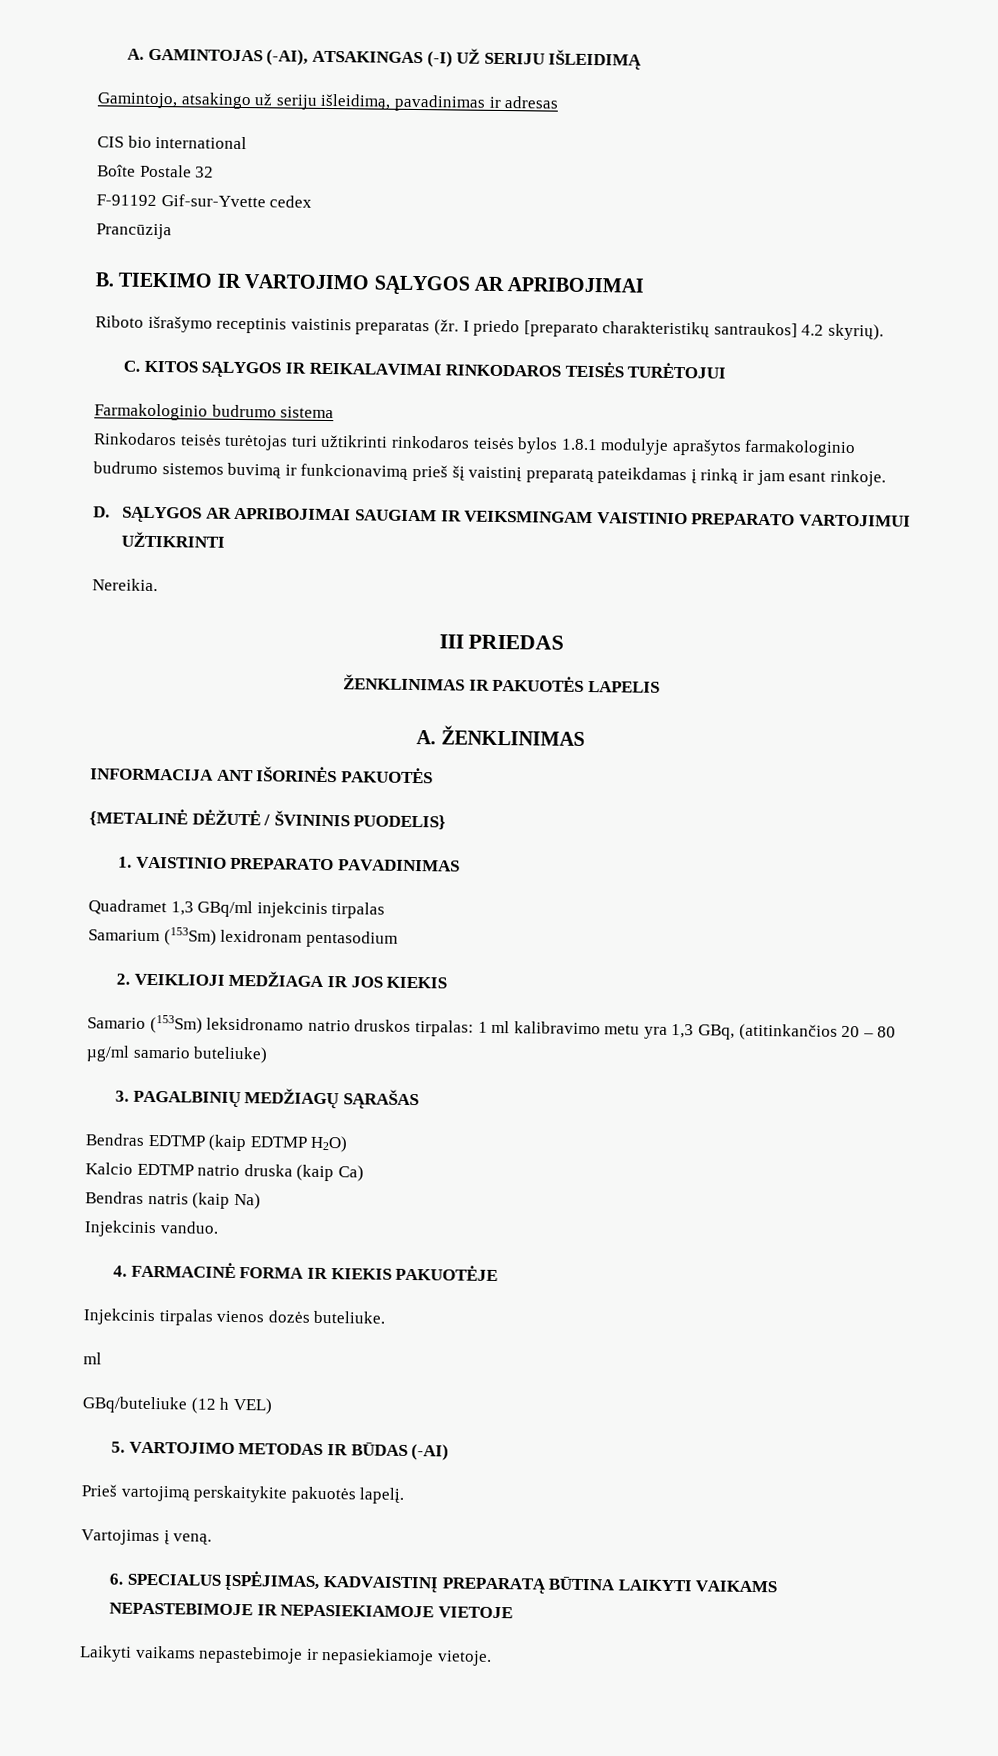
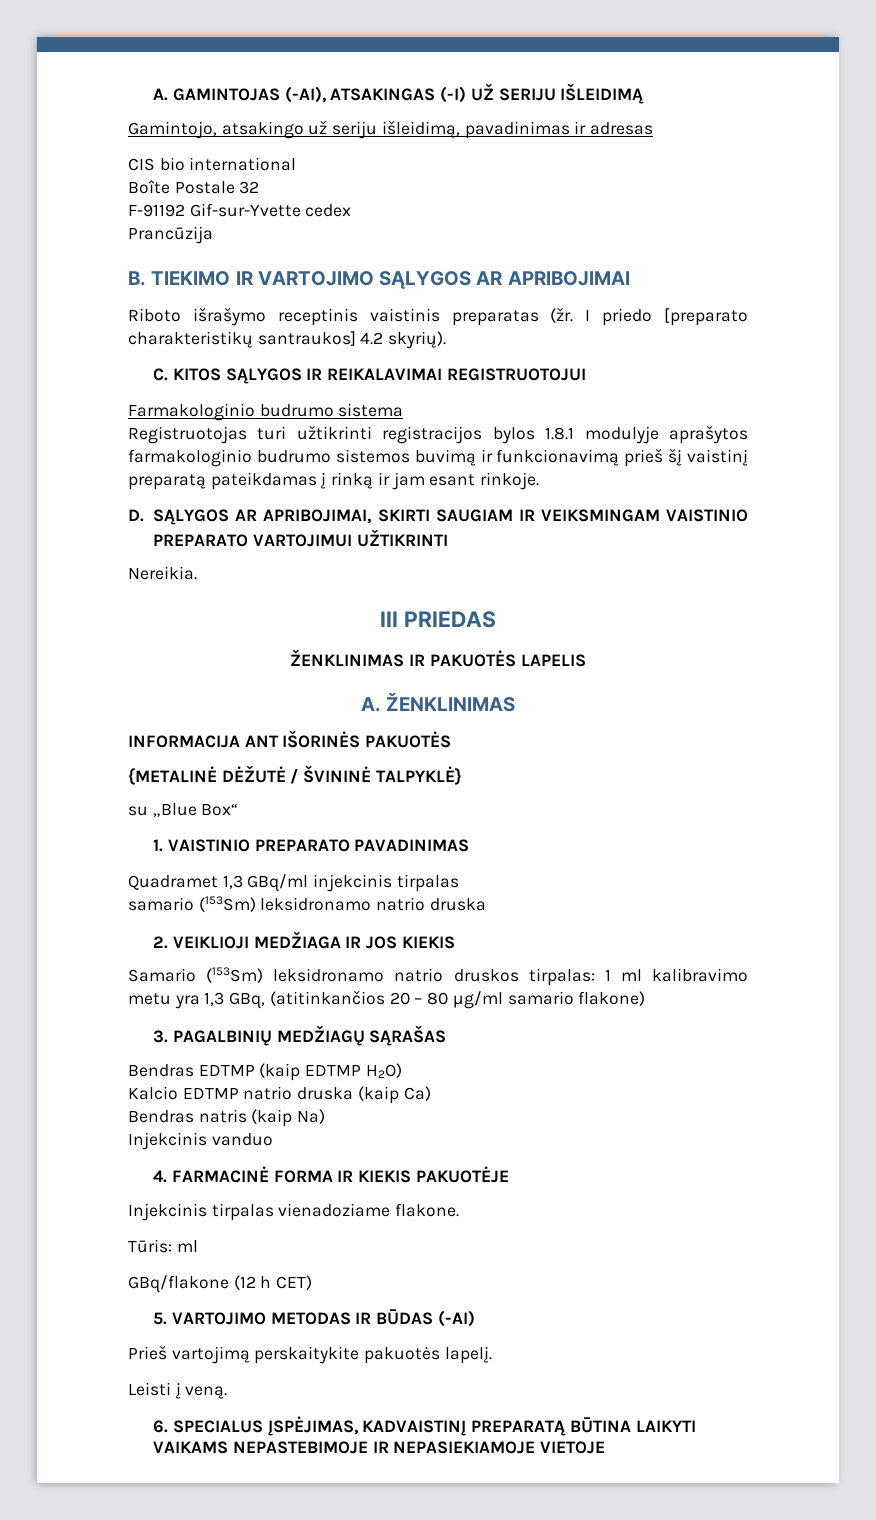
- C. KITOS SĄLYGOS IR REIKALAVIMAI RINKODAROS TEISĖS TURĖTOJUI
+ C. KITOS SĄLYGOS IR REIKALAVIMAI REGISTRUOTOJUI
- Rinkodaros teisės turėtojas turi užtikrinti rinkodaros teisės bylos 1.8.1 modulyje aprašytos farmakologinio budrumo sistemos buvimą ir funkcionavimą prieš šį vaistinį preparatą pateikdamas į rinką ir jam esant rinkoje.
+ Registruotojas turi užtikrinti registracijos bylos 1.8.1 modulyje aprašytos farmakologinio budrumo sistemos buvimą ir funkcionavimą prieš šį vaistinį preparatą pateikdamas į rinką ir jam esant rinkoje.
- D. SĄLYGOS AR APRIBOJIMAI SAUGIAM IR VEIKSMINGAM VAISTINIO PREPARATO VARTOJIMUI UŽTIKRINTI
+ D. SĄLYGOS AR APRIBOJIMAI, SKIRTI SAUGIAM IR VEIKSMINGAM VAISTINIO PREPARATO VARTOJIMUI UŽTIKRINTI
- {METALINĖ DĖŽUTĖ / ŠVININIS PUODELIS}
+ {METALINĖ DĖŽUTĖ / ŠVININĖ TALPYKLĖ}
+ su „Blue Box“
- Samarium (153Sm) lexidronam pentasodium
+ samario (153Sm) leksidronamo natrio druska
- Samario (153Sm) leksidronamo natrio druskos tirpalas: 1 ml kalibravimo metu yra 1,3 GBq, (atitinkančios 20 – 80 µg/ml samario buteliuke)
+ Samario (153Sm) leksidronamo natrio druskos tirpalas: 1 ml kalibravimo metu yra 1,3 GBq, (atitinkančios 20 – 80 µg/ml samario flakone)
- Injekcinis vanduo.
+ Injekcinis vanduo
- Injekcinis tirpalas vienos dozės buteliuke.
- ml
+ Injekcinis tirpalas vienadoziame flakone.
+ Tūris: ml
- GBq/buteliuke (12 h VEL)
+ GBq/flakone (12 h CET)
- Vartojimas į veną.
+ Leisti į veną.
- Laikyti vaikams nepastebimoje ir nepasiekiamoje vietoje.

